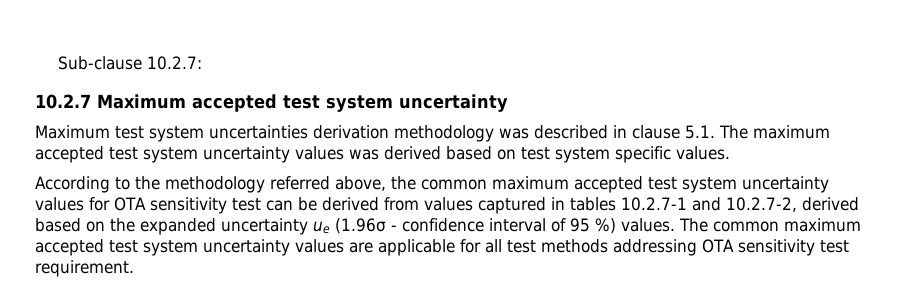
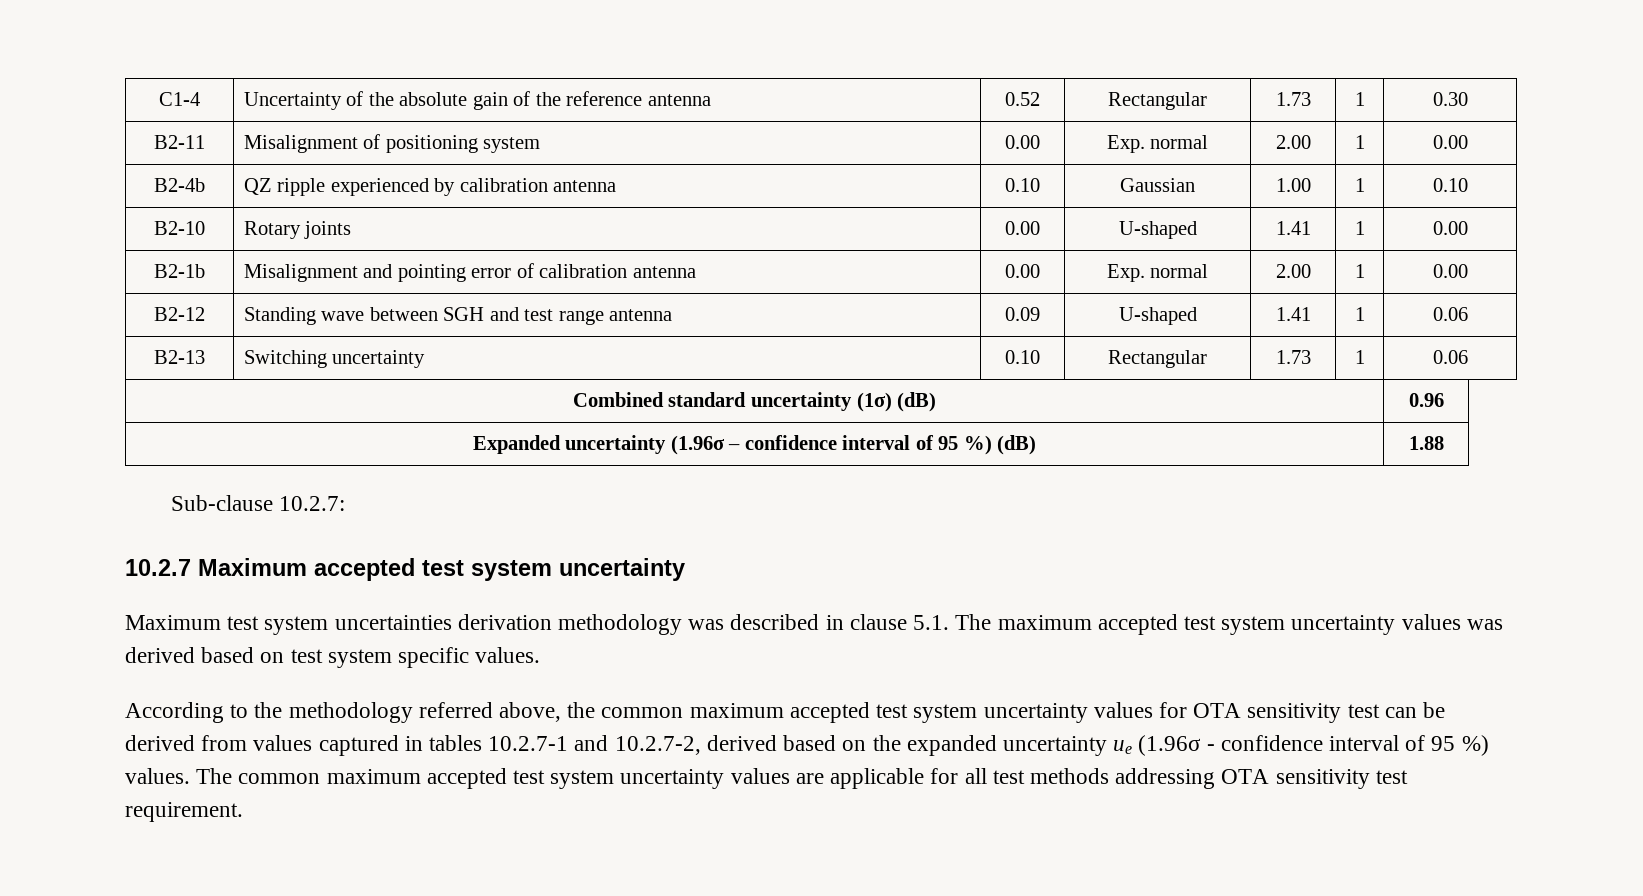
+ C1-4 | Uncertainty of the absolute gain of the reference antenna | 0.52 | Rectangular | 1.73 | 1 | 0.30
+ B2-11 | Misalignment of positioning system | 0.00 | Exp. normal | 2.00 | 1 | 0.00
+ B2-4b | QZ ripple experienced by calibration antenna | 0.10 | Gaussian | 1.00 | 1 | 0.10
+ B2-10 | Rotary joints | 0.00 | U-shaped | 1.41 | 1 | 0.00
+ B2-1b | Misalignment and pointing error of calibration antenna | 0.00 | Exp. normal | 2.00 | 1 | 0.00
+ B2-12 | Standing wave between SGH and test range antenna | 0.09 | U-shaped | 1.41 | 1 | 0.06
+ B2-13 | Switching uncertainty | 0.10 | Rectangular | 1.73 | 1 | 0.06
+ Combined standard uncertainty (1σ) (dB) | 0.96
+ Expanded uncertainty (1.96σ – confidence interval of 95 %) (dB) | 1.88

